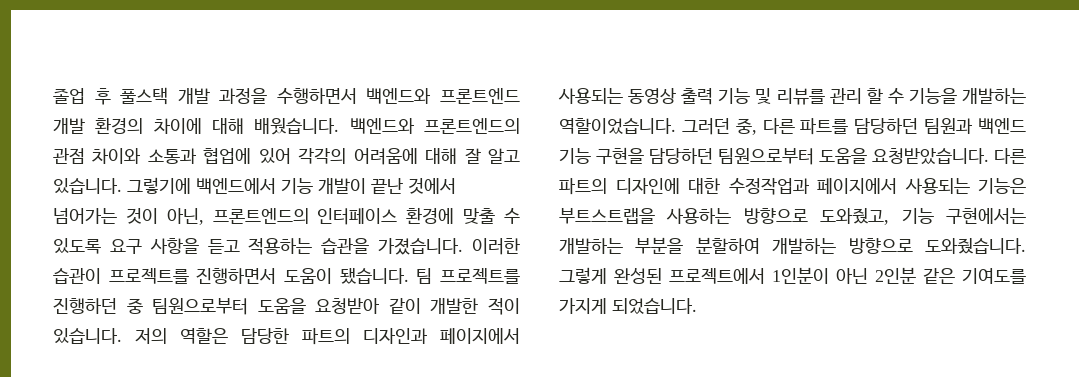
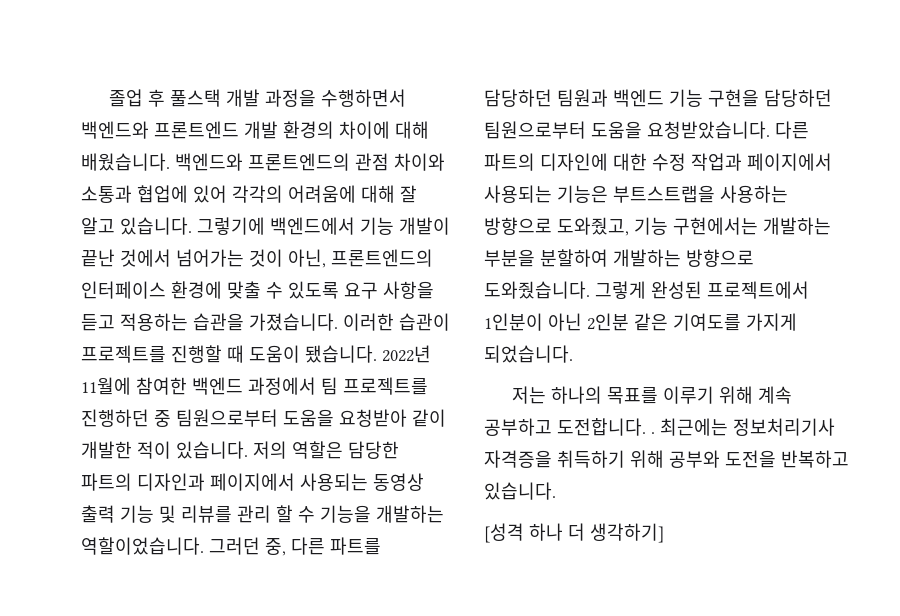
- 이러한 습관이 프로젝트를 진행하면서 도움이 됐습니다. 팀 프로젝트를 진행하던 중 팀원으로부터 도움을 요청받아 같이 개발한 적이 있습니다.
+ 이러한 습관이 프로젝트를 진행할 때 도움이 됐습니다. 2022년 11월에 참여한 백엔드 과정에서 팀 프로젝트를 진행하던 중 팀원으로부터 도움을 요청받아 같이 개발한 적이 있습니다.
- 다른 파트의 디자인에 대한 수정작업과 페이지에서 사용되는 기능은 부트스트랩을 사용하는 방향으로 도와줬고, 기능 구현에서는 개발하는 부분을 분할하여 개발하는 방향으로 도와줬습니다.
+ 다른 파트의 디자인에 대한 수정 작업과 페이지에서 사용되는 기능은 부트스트랩을 사용하는 방향으로 도와줬고, 기능 구현에서는 개발하는 부분을 분할하여 개발하는 방향으로 도와줬습니다.
+ 저는 하나의 목표를 이루기 위해 계속 공부하고 도전합니다. . 최근에는 정보처리기사 자격증을 취득하기 위해 공부와 도전을 반복하고 있습니다.
+ [성격 하나 더 생각하기]

